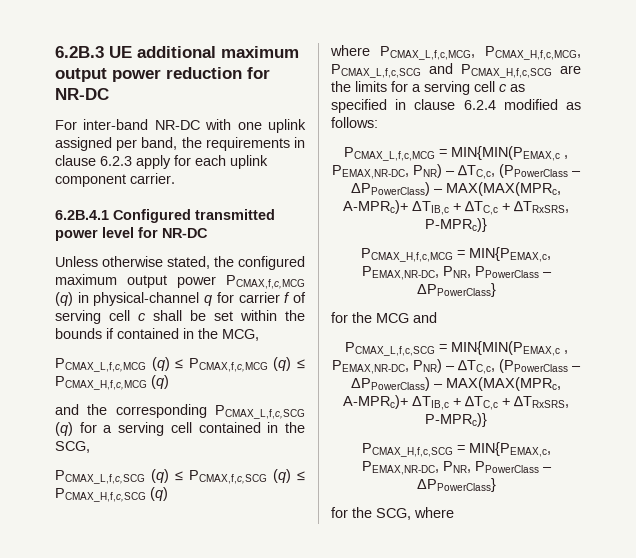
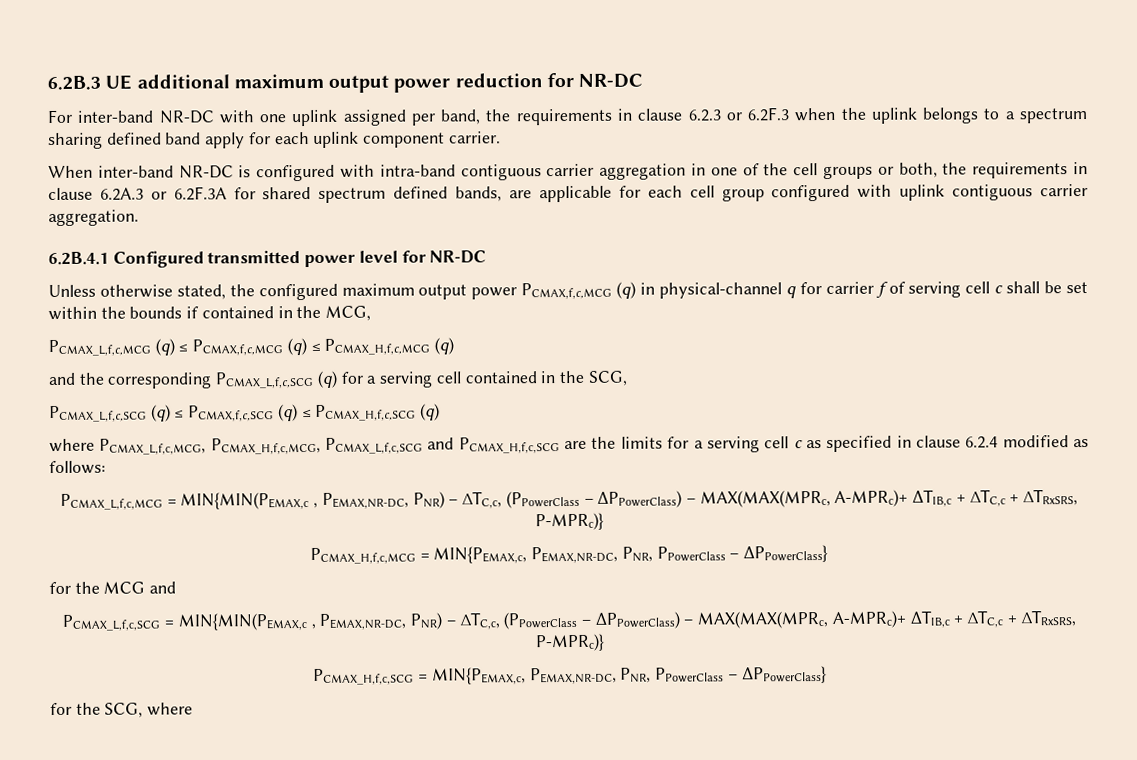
- For inter-band NR-DC with one uplink assigned per band, the requirements in clause 6.2.3 apply for each uplink component carrier.
+ For inter-band NR-DC with one uplink assigned per band, the requirements in clause 6.2.3 or 6.2F.3 when the uplink belongs to a spectrum sharing defined band apply for each uplink component carrier.
+ When inter-band NR-DC is configured with intra-band contiguous carrier aggregation in one of the cell groups or both, the requirements in clause 6.2A.3 or 6.2F.3A for shared spectrum defined bands, are applicable for each cell group configured with uplink contiguous carrier aggregation.

